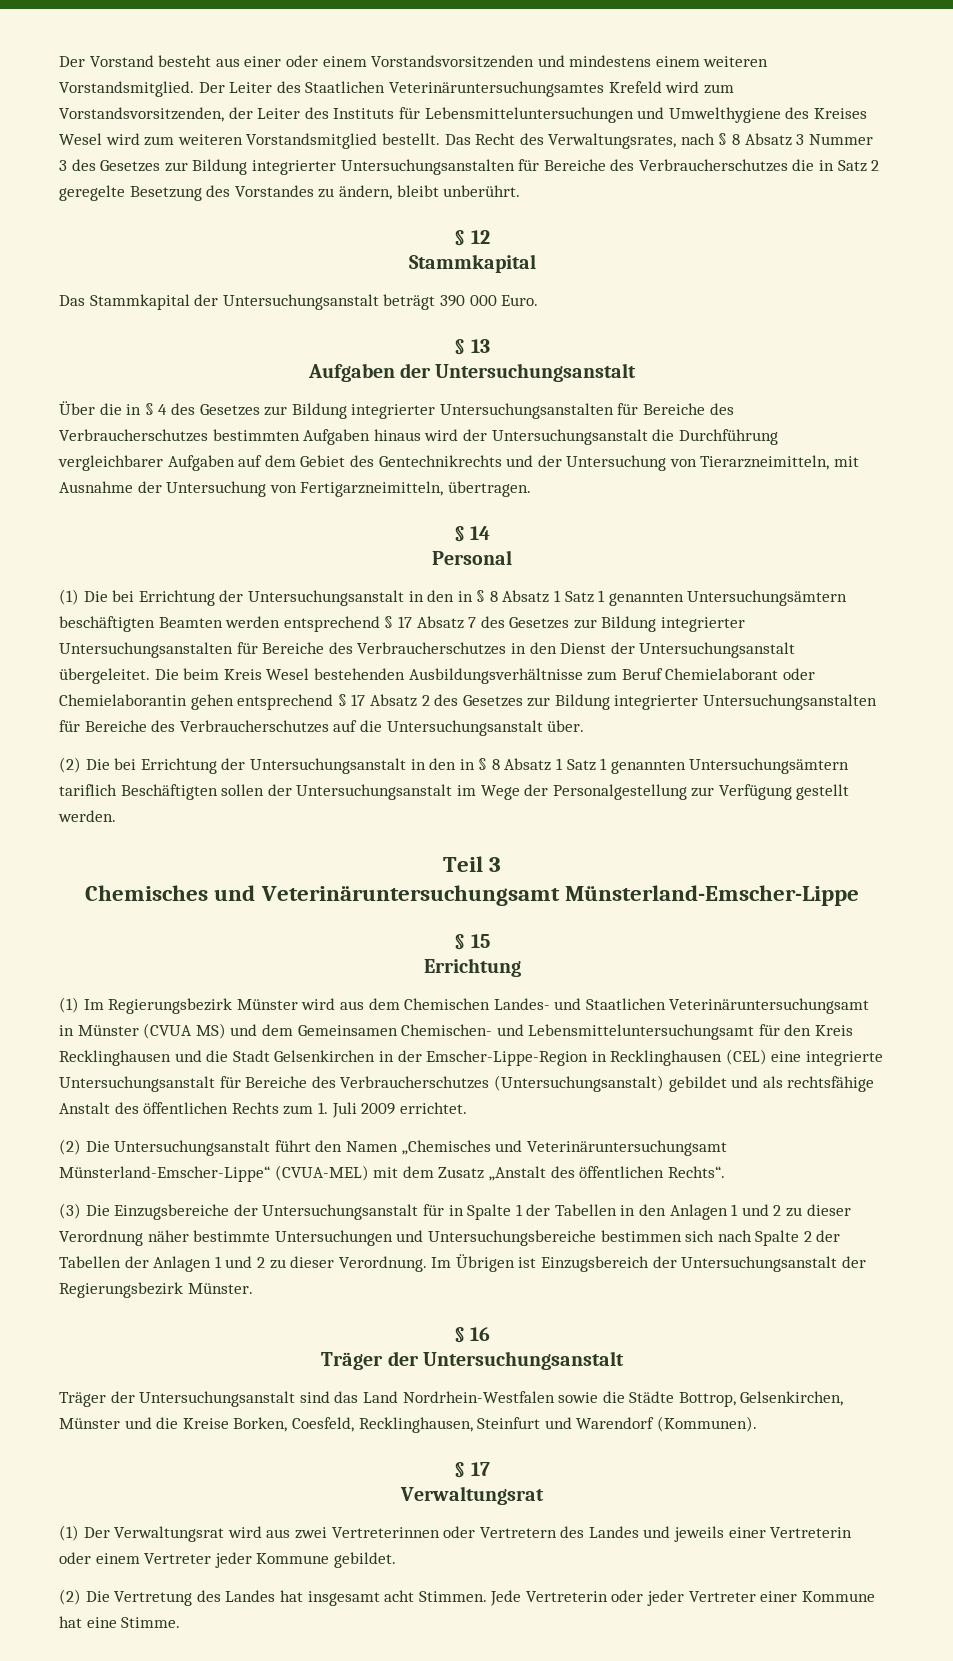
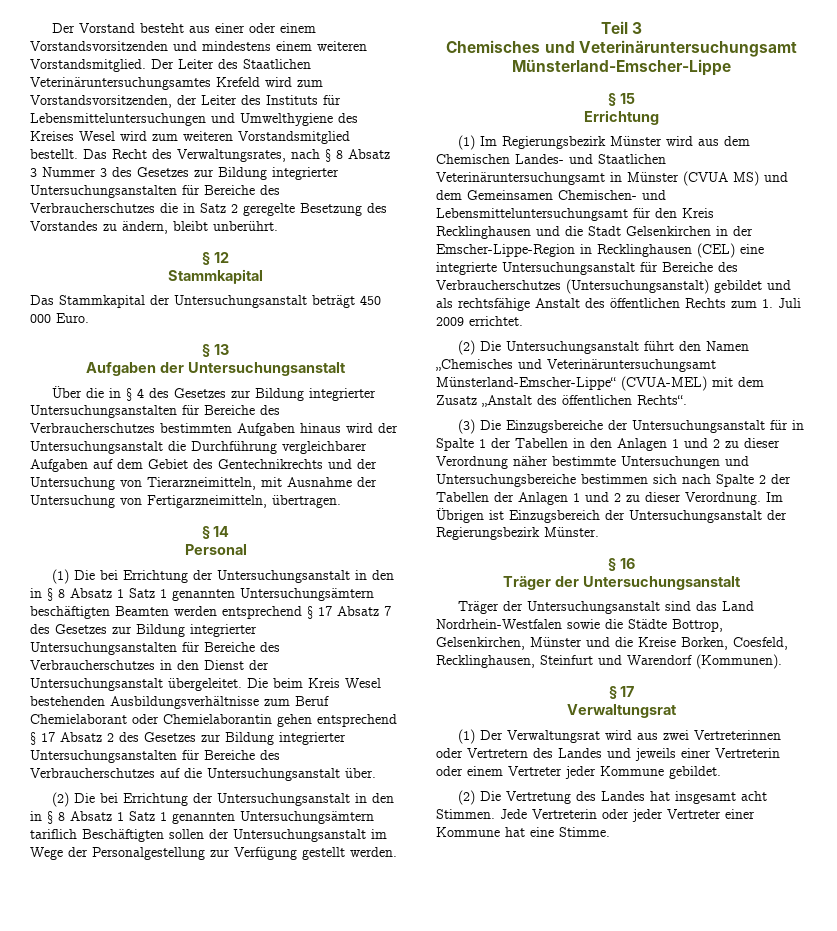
- Das Stammkapital der Untersuchungsanstalt beträgt 390 000 Euro.
+ Das Stammkapital der Untersuchungsanstalt beträgt 450 000 Euro.

